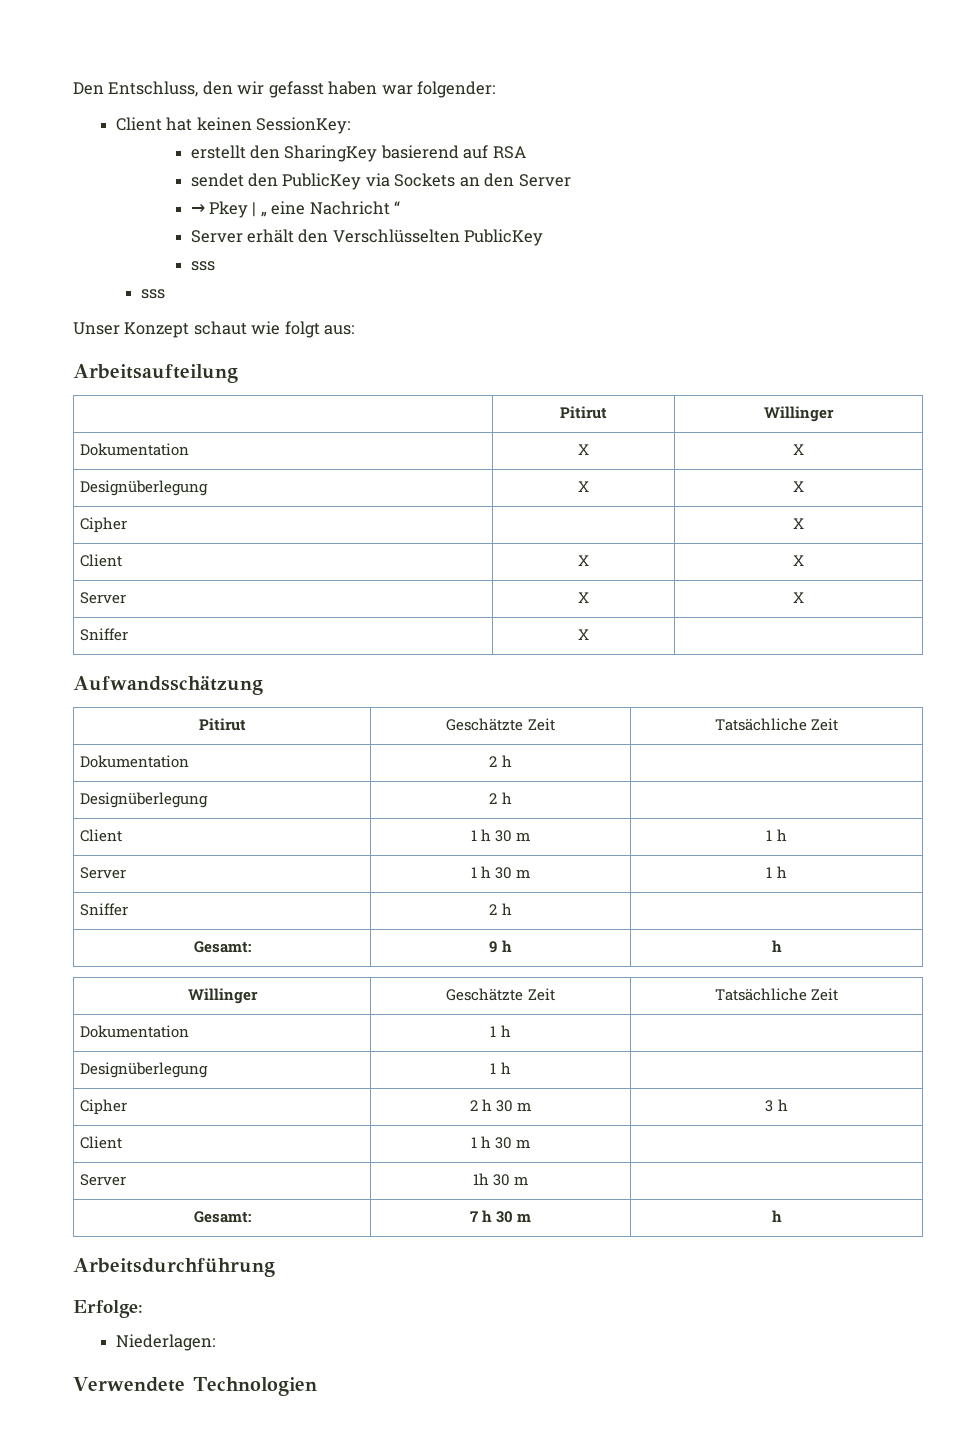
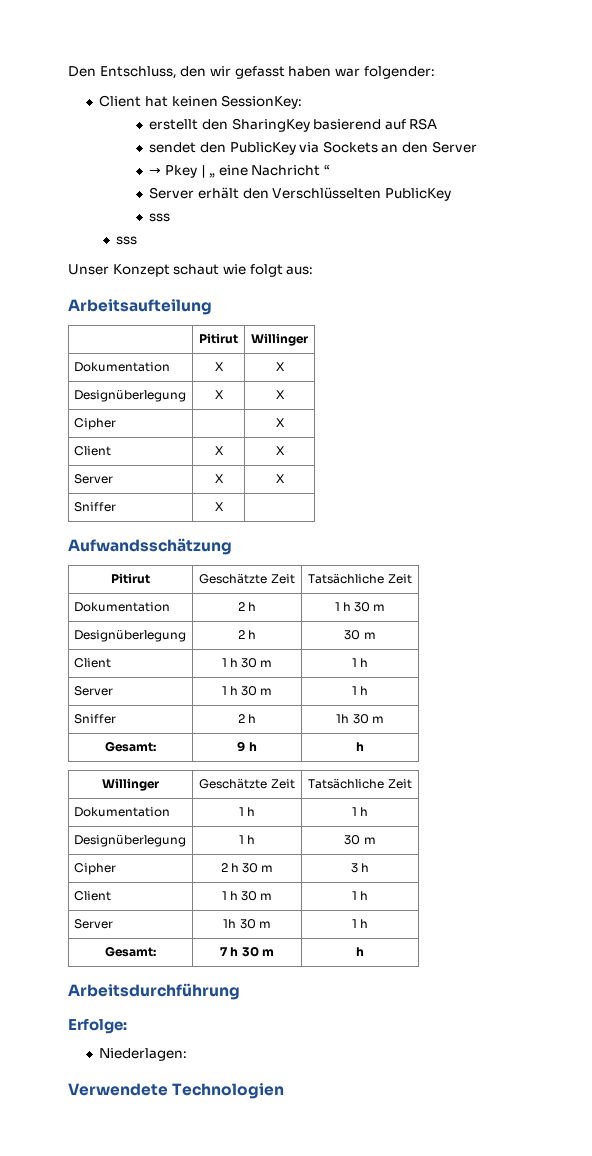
- Dokumentation | 2 h |
+ Dokumentation | 2 h | 1 h 30 m
- Designüberlegung | 2 h |
+ Designüberlegung | 2 h | 30 m
- Sniffer | 2 h |
+ Sniffer | 2 h | 1h 30 m
- Dokumentation | 1 h |
+ Dokumentation | 1 h | 1 h
- Designüberlegung | 1 h |
+ Designüberlegung | 1 h | 30 m
  Cipher | 2 h 30 m | 3 h
- Client | 1 h 30 m |
+ Client | 1 h 30 m | 1 h
- Server | 1h 30 m |
+ Server | 1h 30 m | 1 h

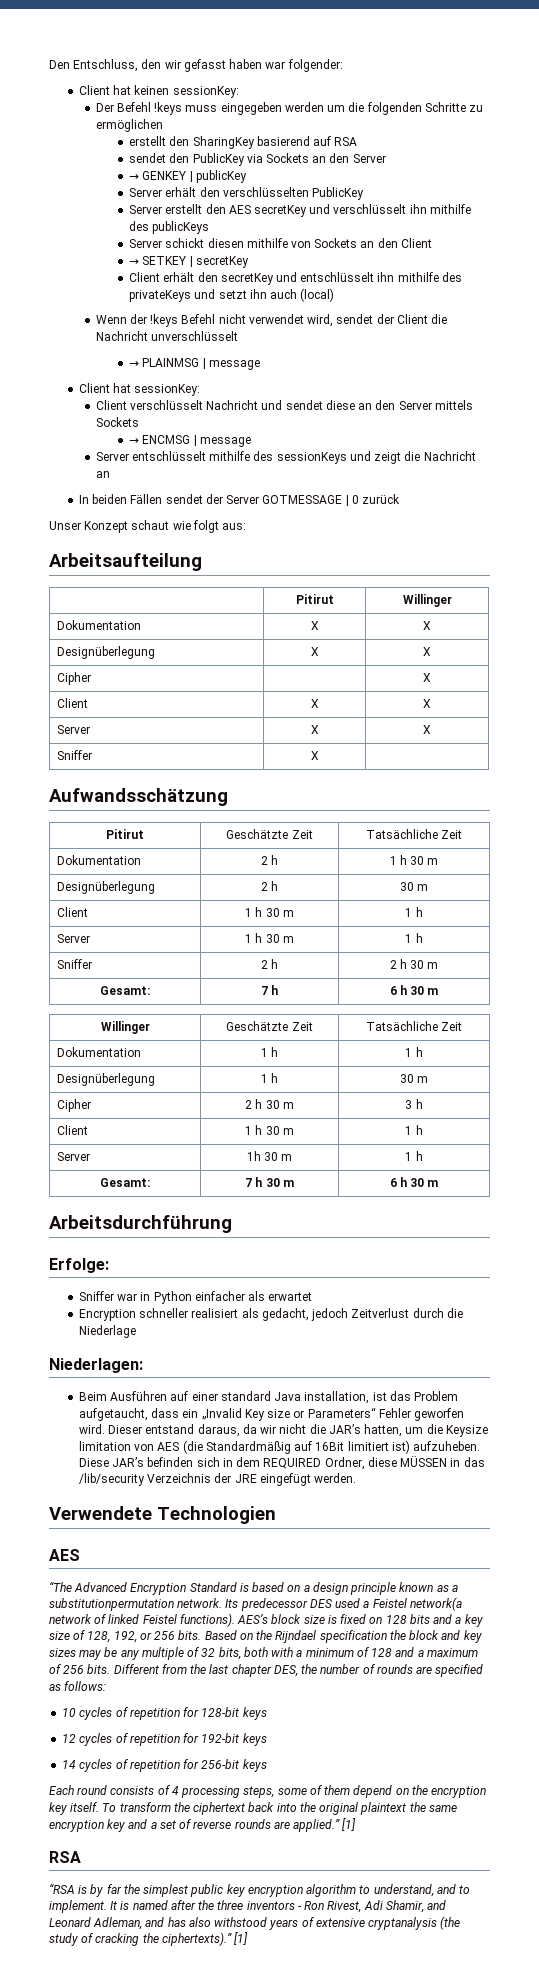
- Client hat keinen SessionKey:
+ Client hat keinen sessionKey:
+ Der Befehl !keys muss eingegeben werden um die folgenden Schritte zu ermöglichen
- → Pkey | „ eine Nachricht “
+ → GENKEY | publicKey
- Server erhält den Verschlüsselten PublicKey
- sss
- sss
+ Server erhält den verschlüsselten PublicKey
+ Server erstellt den AES secretKey und verschlüsselt ihn mithilfe des publicKeys
+ Server schickt diesen mithilfe von Sockets an den Client
+ → SETKEY | secretKey
+ Client erhält den secretKey und entschlüsselt ihn mithilfe des privateKeys und setzt ihn auch (local)
+ Wenn der !keys Befehl nicht verwendet wird, sendet der Client die Nachricht unverschlüsselt
+ → PLAINMSG | message
+ Client hat sessionKey:
+ Client verschlüsselt Nachricht und sendet diese an den Server mittels Sockets
+ → ENCMSG | message
+ Server entschlüsselt mithilfe des sessionKeys und zeigt die Nachricht an
+ In beiden Fällen sendet der Server GOTMESSAGE | 0 zurück
- Sniffer | 2 h | 1h 30 m
+ Sniffer | 2 h | 2 h 30 m
- Gesamt: | 9 h | h
+ Gesamt: | 7 h | 6 h 30 m
- Gesamt: | 7 h 30 m | h
+ Gesamt: | 7 h 30 m | 6 h 30 m
+ Sniffer war in Python einfacher als erwartet
+ Encryption schneller realisiert als gedacht, jedoch Zeitverlust durch die Niederlage
  Niederlagen:
+ Beim Ausführen auf einer standard Java installation, ist das Problem aufgetaucht, dass ein „Invalid Key size or Parameters“ Fehler geworfen wird. Dieser entstand daraus, da wir nicht die JAR’s hatten, um die Keysize limitation von AES (die Standardmäßig auf 16Bit limitiert ist) aufzuheben. Diese JAR’s befinden sich in dem REQUIRED Ordner, diese MÜSSEN in das /lib/security Verzeichnis der JRE eingefügt werden.
  Verwendete Technologien
+ AES
+ “The Advanced Encryption Standard is based on a design principle known as a substitutionpermutation network. Its predecessor DES used a Feistel network(a network of linked Feistel functions). AES’s block size is fixed on 128 bits and a key size of 128, 192, or 256 bits. Based on the Rijndael specification the block and key sizes may be any multiple of 32 bits, both with a minimum of 128 and a maximum of 256 bits. Different from the last chapter DES, the number of rounds are specified as follows:
+ 10 cycles of repetition for 128-bit keys
+ 12 cycles of repetition for 192-bit keys
+ 14 cycles of repetition for 256-bit keys
+ Each round consists of 4 processing steps, some of them depend on the encryption key itself. To transform the ciphertext back into the original plaintext the same encryption key and a set of reverse rounds are applied.” [1]
+ RSA
+ “RSA is by far the simplest public key encryption algorithm to understand, and to implement. It is named after the three inventors - Ron Rivest, Adi Shamir, and Leonard Adleman, and has also withstood years of extensive cryptanalysis (the study of cracking the ciphertexts).” [1]

